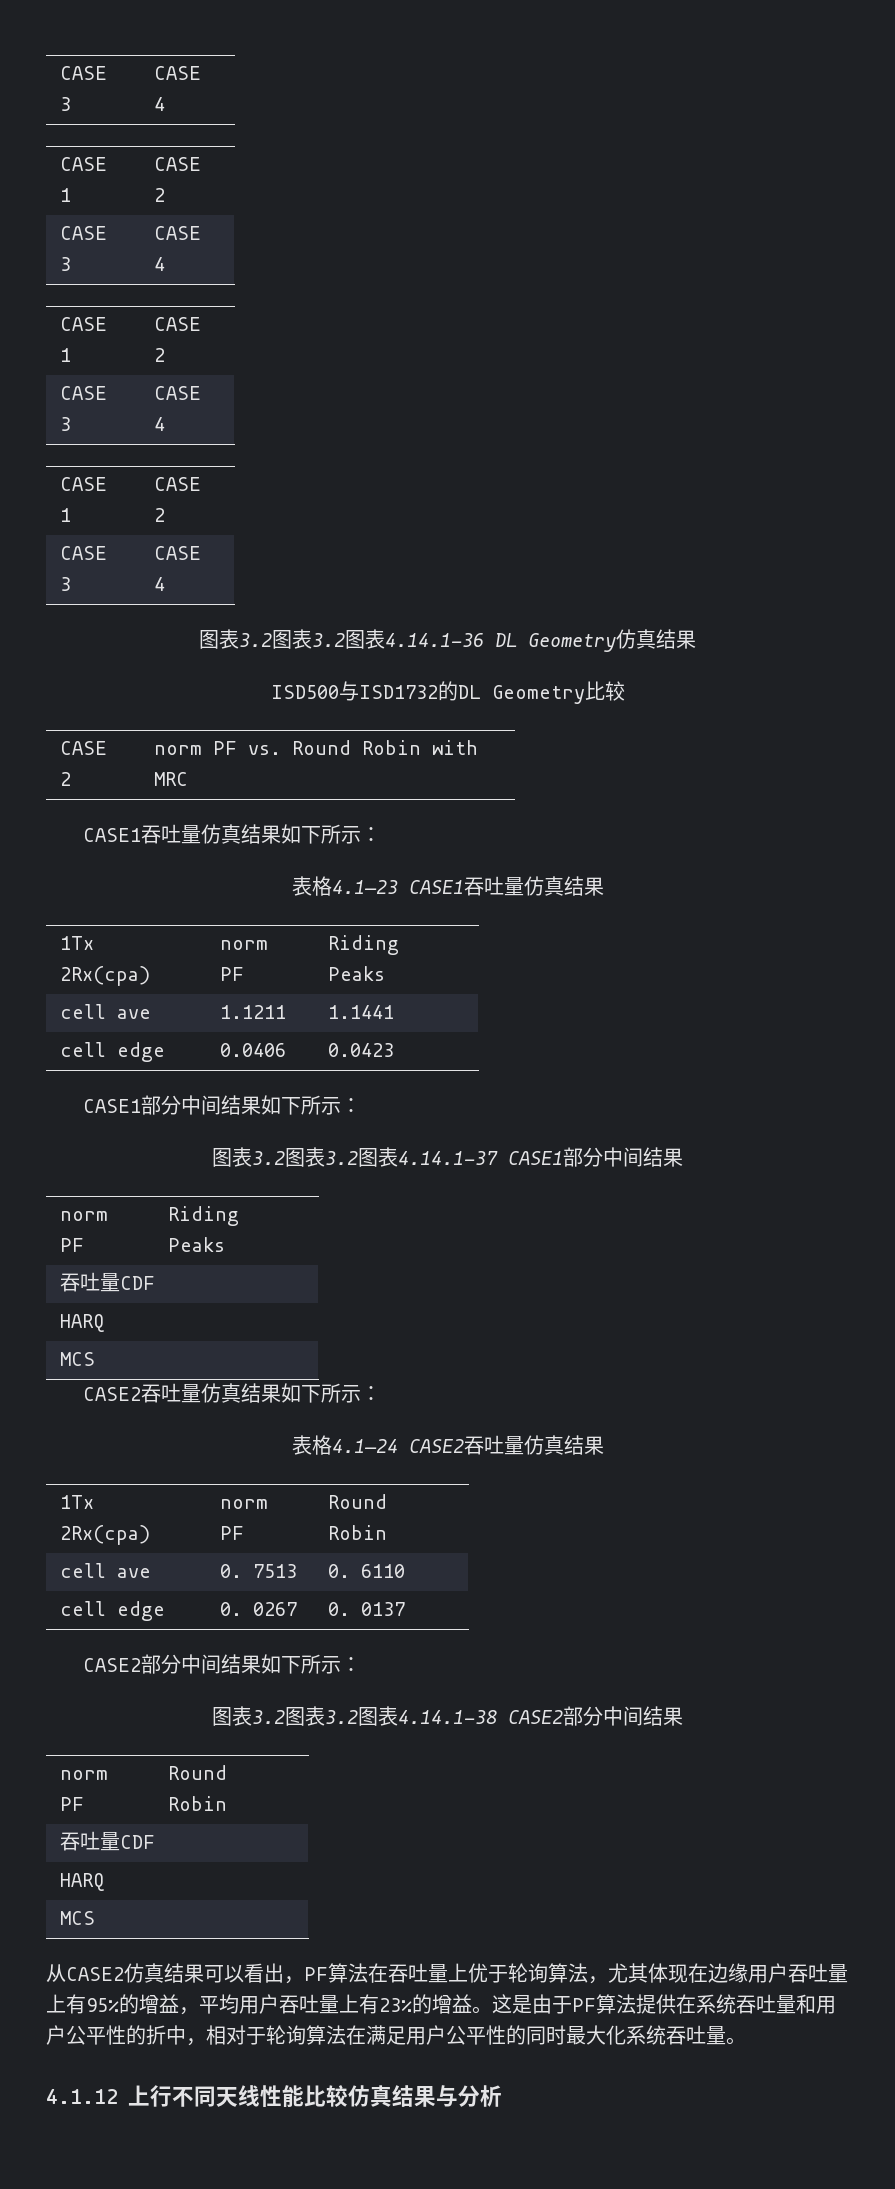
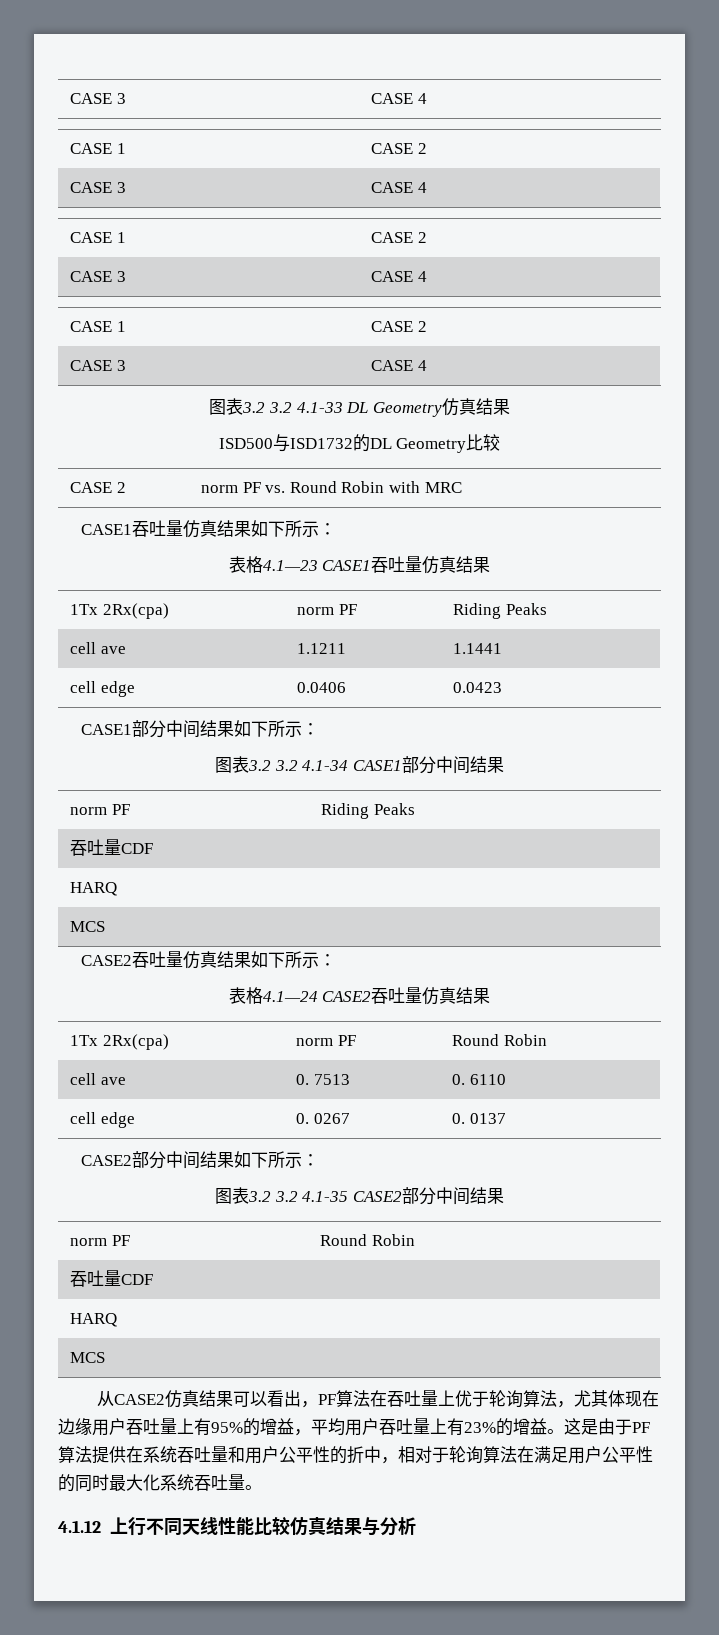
- 图表3.2图表3.2图表4.14.1-36 DL Geometry仿真结果
+ 图表3.2 3.2 4.1-33 DL Geometry仿真结果
- 图表3.2图表3.2图表4.14.1-37 CASE1部分中间结果
+ 图表3.2 3.2 4.1-34 CASE1部分中间结果
- 图表3.2图表3.2图表4.14.1-38 CASE2部分中间结果
+ 图表3.2 3.2 4.1-35 CASE2部分中间结果

